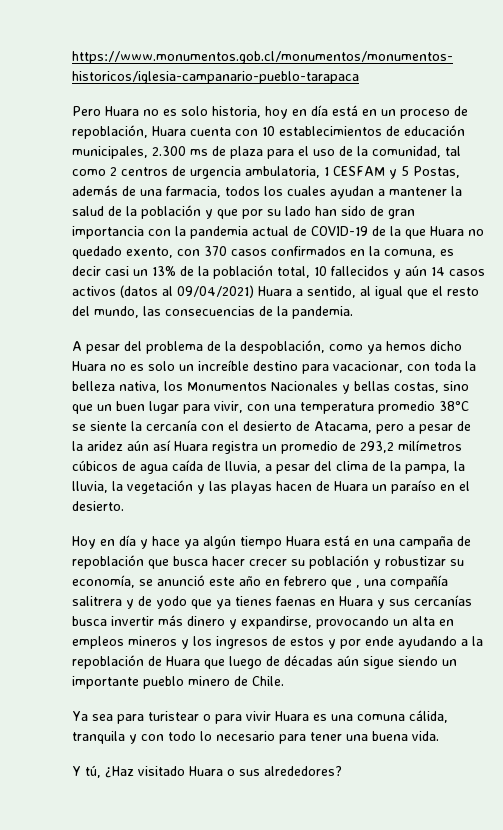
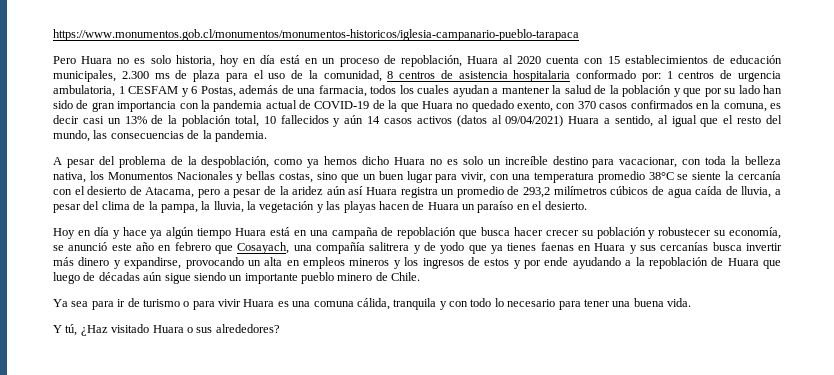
- Pero Huara no es solo historia, hoy en día está en un proceso de repoblación, Huara cuenta con 10 establecimientos de educación municipales, 2.300 ms de plaza para el uso de la comunidad, tal como 2 centros de urgencia ambulatoria, 1 CESFAM y 5 Postas, además de una farmacia, todos los cuales ayudan a mantener la salud de la población y que por su lado han sido de gran importancia con la pandemia actual de COVID-19 de la que Huara no quedado exento, con 370 casos confirmados en la comuna, es decir casi un 13% de la población total, 10 fallecidos y aún 14 casos activos (datos al 09/04/2021) Huara a sentido, al igual que el resto del mundo, las consecuencias de la pandemia.
+ Pero Huara no es solo historia, hoy en día está en un proceso de repoblación, Huara al 2020 cuenta con 15 establecimientos de educación municipales, 2.300 ms de plaza para el uso de la comunidad, 8 centros de asistencia hospitalaria conformado por: 1 centros de urgencia ambulatoria, 1 CESFAM y 6 Postas, además de una farmacia, todos los cuales ayudan a mantener la salud de la población y que por su lado han sido de gran importancia con la pandemia actual de COVID-19 de la que Huara no quedado exento, con 370 casos confirmados en la comuna, es decir casi un 13% de la población total, 10 fallecidos y aún 14 casos activos (datos al 09/04/2021) Huara a sentido, al igual que el resto del mundo, las consecuencias de la pandemia.
- Hoy en día y hace ya algún tiempo Huara está en una campaña de repoblación que busca hacer crecer su población y robustizar su economía, se anunció este año en febrero que , una compañía salitrera y de yodo que ya tienes faenas en Huara y sus cercanías busca invertir más dinero y expandirse, provocando un alta en empleos mineros y los ingresos de estos y por ende ayudando a la repoblación de Huara que luego de décadas aún sigue siendo un importante pueblo minero de Chile.
+ Hoy en día y hace ya algún tiempo Huara está en una campaña de repoblación que busca hacer crecer su población y robustecer su economía, se anunció este año en febrero que Cosayach, una compañía salitrera y de yodo que ya tienes faenas en Huara y sus cercanías busca invertir más dinero y expandirse, provocando un alta en empleos mineros y los ingresos de estos y por ende ayudando a la repoblación de Huara que luego de décadas aún sigue siendo un importante pueblo minero de Chile.
- Ya sea para turistear o para vivir Huara es una comuna cálida, tranquila y con todo lo necesario para tener una buena vida.
+ Ya sea para ir de turismo o para vivir Huara es una comuna cálida, tranquila y con todo lo necesario para tener una buena vida.

